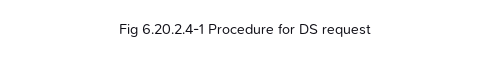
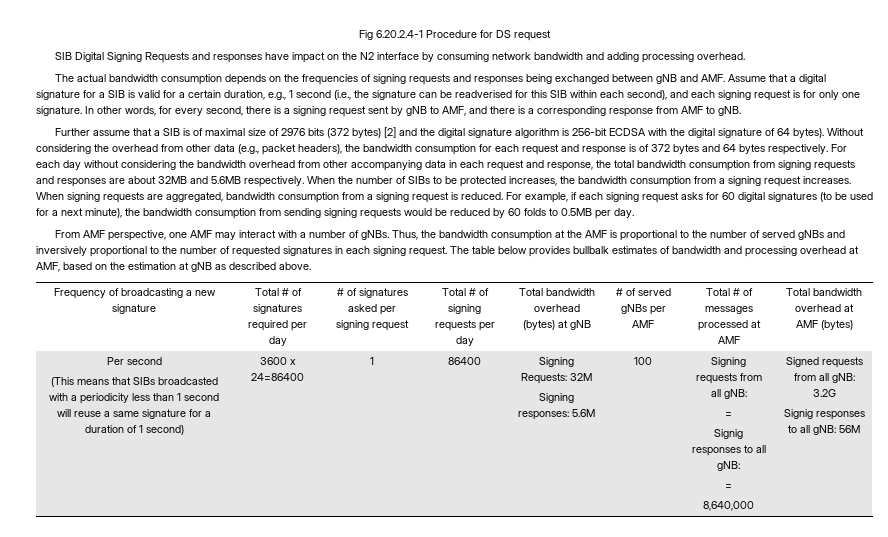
+ SIB Digital Signing Requests and responses have impact on the N2 interface by consuming network bandwidth and adding processing overhead.
+ The actual bandwidth consumption depends on the frequencies of signing requests and responses being exchanged between gNB and AMF. Assume that a digital signature for a SIB is valid for a certain duration, e.g., 1 second (i.e., the signature can be readverised for this SIB within each second), and each signing request is for only one signature. In other words, for every second, there is a signing request sent by gNB to AMF, and there is a corresponding response from AMF to gNB.
+ Further assume that a SIB is of maximal size of 2976 bits (372 bytes) [2] and the digital signature algorithm is 256-bit ECDSA with the digital signature of 64 bytes). Without considering the overhead from other data (e.g., packet headers), the bandwidth consumption for each request and response is of 372 bytes and 64 bytes respectively. For each day without considering the bandwidth overhead from other accompanying data in each request and response, the total bandwidth consumption from signing requests and responses are about 32MB and 5.6MB respectively. When the number of SIBs to be protected increases, the bandwidth consumption from a signing request increases. When signing requests are aggregated, bandwidth consumption from a signing request is reduced. For example, if each signing request asks for 60 digital signatures (to be used for a next minute), the bandwidth consumption from sending signing requests would be reduced by 60 folds to 0.5MB per day.
+ From AMF perspective, one AMF may interact with a number of gNBs. Thus, the bandwidth consumption at the AMF is proportional to the number of served gNBs and inversively proportional to the number of requested signatures in each signing request. The table below provides bullbalk estimates of bandwidth and processing overhead at AMF, based on the estimation at gNB as described above.
+ Frequency of broadcasting a new signature | Total # of signatures required per day | # of signatures asked per signing request | Total # of signing requests per day | Total bandwidth overhead (bytes) at gNB | # of served gNBs per AMF | Total # of messages processed at AMF | Total bandwidth overhead at AMF (bytes)
+ Per second
+ (This means that SIBs broadcasted with a periodicity less than 1 second will reuse a same signature for a duration of 1 second) | 3600 x 24=86400 | 1 | 86400 | Signing Requests: 32M
+ Signing responses: 5.6M | 100 | Signing requests from all gNB:
+ =
+ Signig responses to all gNB:
+ =
+ 8,640,000 | Signed requests from all gNB: 3.2G
+ Signig responses to all gNB: 56M

